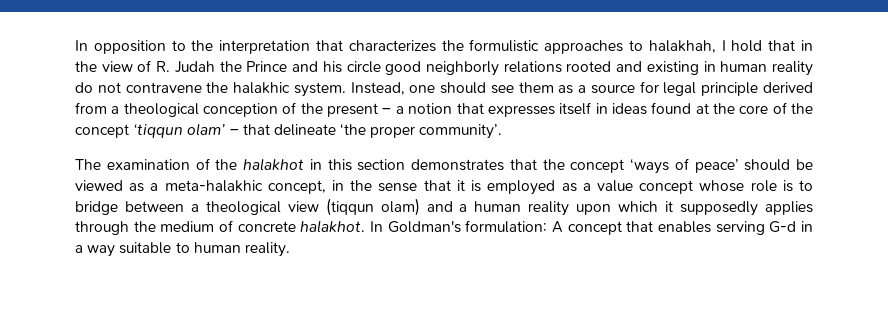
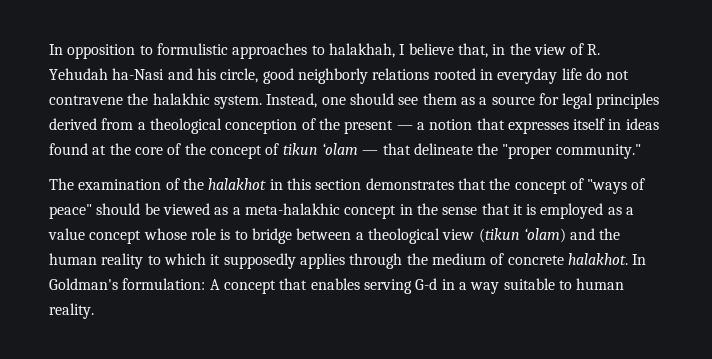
- In opposition to the interpretation that characterizes the formulistic approaches to halakhah, I hold that in the view of R. Judah the Prince and his circle good neighborly relations rooted and existing in human reality do not contravene the halakhic system.
+ In opposition to formulistic approaches to halakhah, I believe that, in the view of R. Yehudah ha-Nasi and his circle, good neighborly relations rooted in everyday life do not contravene the halakhic system.
- Instead, one should see them as a source for legal principle derived from a theological conception of the present – a notion that expresses itself in ideas found at the core of the concept ‘tiqqun olam’ – that delineate ‘the proper community’.
+ Instead, one should see them as a source for legal principles derived from a theological conception of the present — a notion that expresses itself in ideas found at the core of the concept of tikun ‘olam — that delineate the "proper community."
- The examination of the halakhot in this section demonstrates that the concept ‘ways of peace’ should be viewed as a meta-halakhic concept, in the sense that it is employed as a value concept whose role is to bridge between a theological view (tiqqun olam) and a human reality upon which it supposedly applies through the medium of concrete halakhot.
+ The examination of the halakhot in this section demonstrates that the concept of "ways of peace" should be viewed as a meta-halakhic concept in the sense that it is employed as a value concept whose role is to bridge between a theological view (tikun ‘olam) and the human reality to which it supposedly applies through the medium of concrete halakhot.

